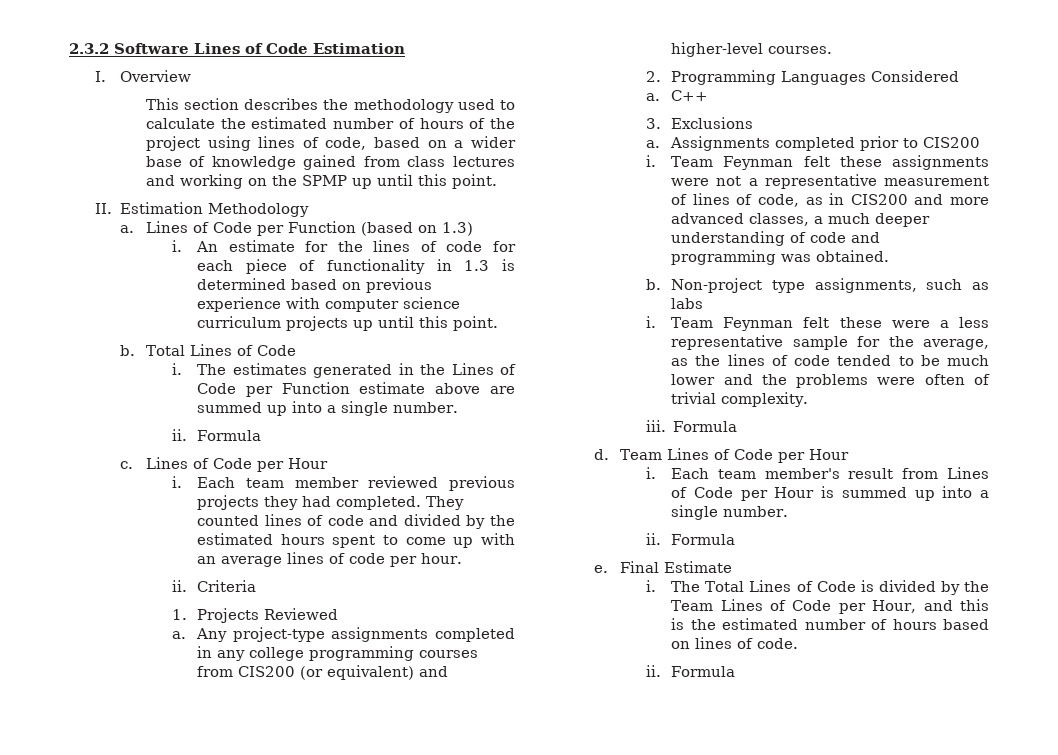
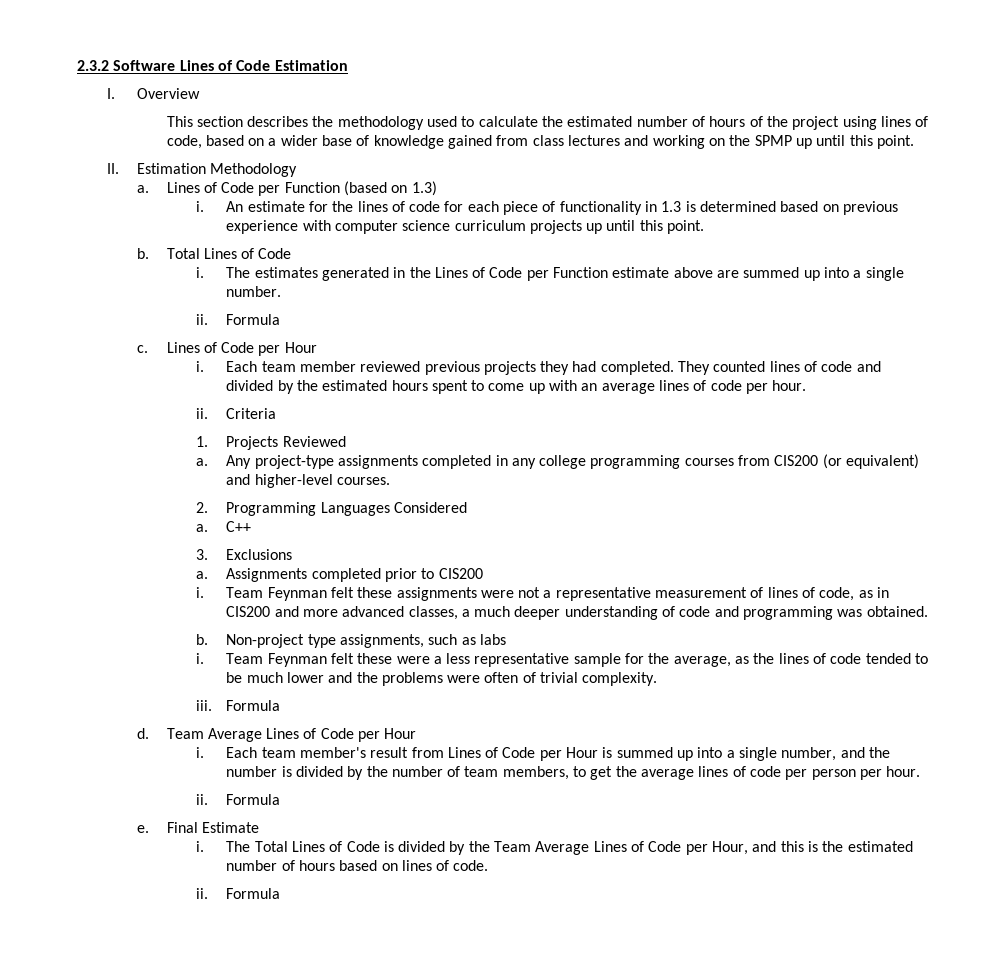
- Team Lines of Code per Hour
+ Team Average Lines of Code per Hour
- Each team member's result from Lines of Code per Hour is summed up into a single number.
+ Each team member's result from Lines of Code per Hour is summed up into a single number, and the number is divided by the number of team members, to get the average lines of code per person per hour.
- The Total Lines of Code is divided by the Team Lines of Code per Hour, and this is the estimated number of hours based on lines of code.
+ The Total Lines of Code is divided by the Team Average Lines of Code per Hour, and this is the estimated number of hours based on lines of code.

